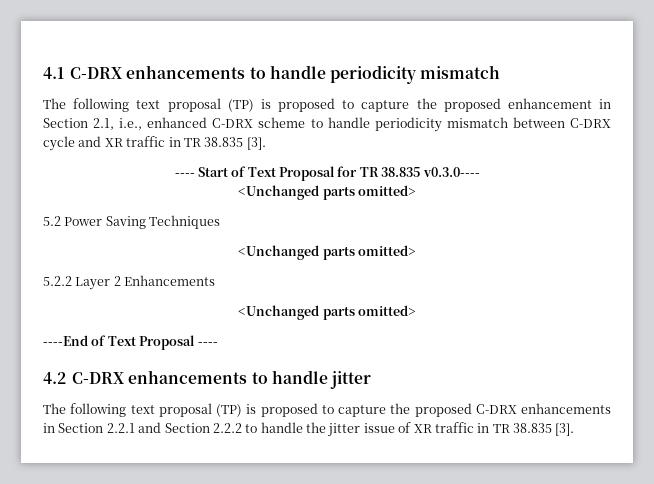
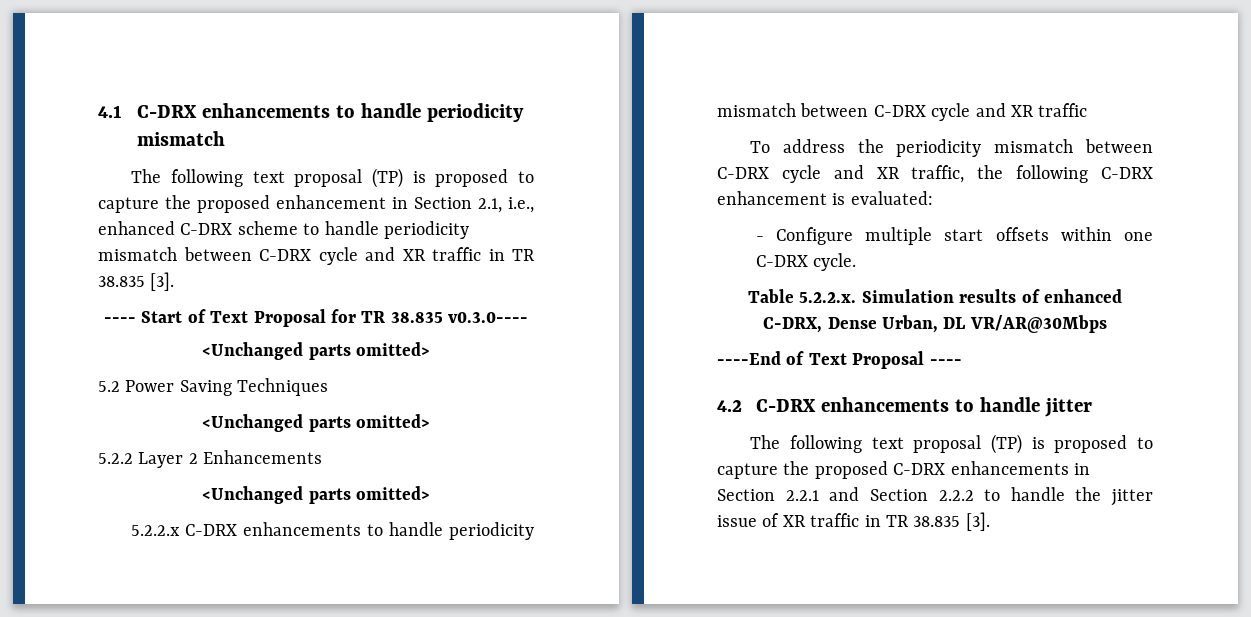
+ 5.2.2.x C-DRX enhancements to handle periodicity mismatch between C-DRX cycle and XR traffic
+ To address the periodicity mismatch between C-DRX cycle and XR traffic, the following C-DRX enhancement is evaluated:
+ - Configure multiple start offsets within one C-DRX cycle.
+ Table 5.2.2.x. Simulation results of enhanced C-DRX, Dense Urban, DL VR/AR@30Mbps

